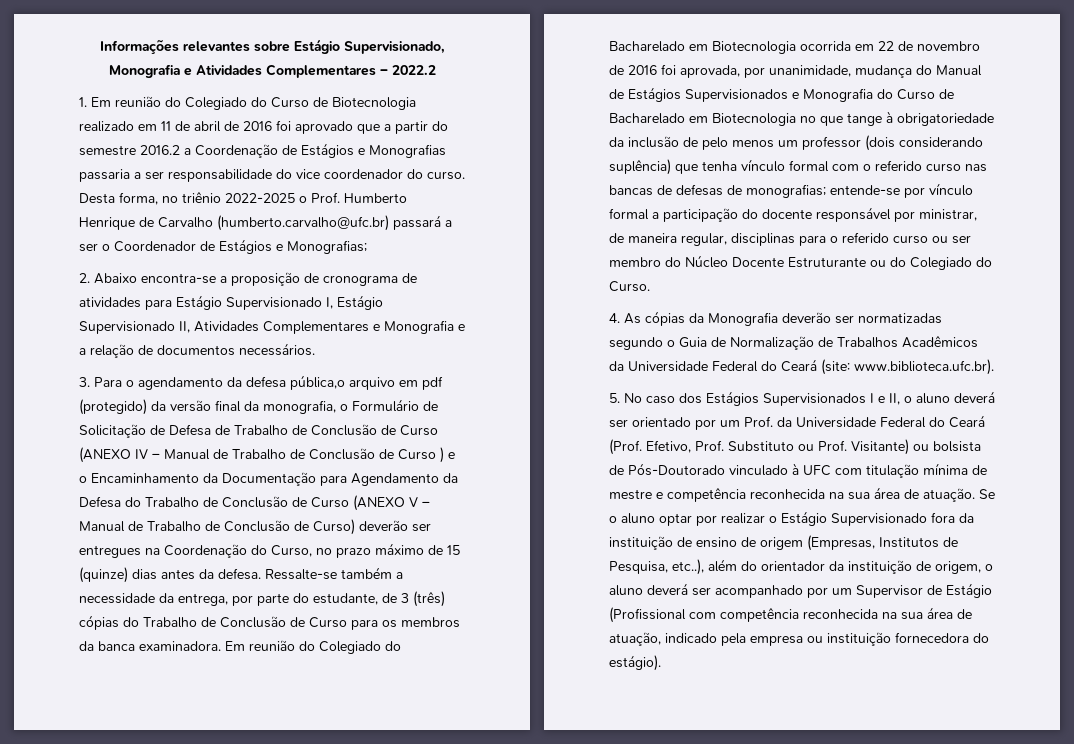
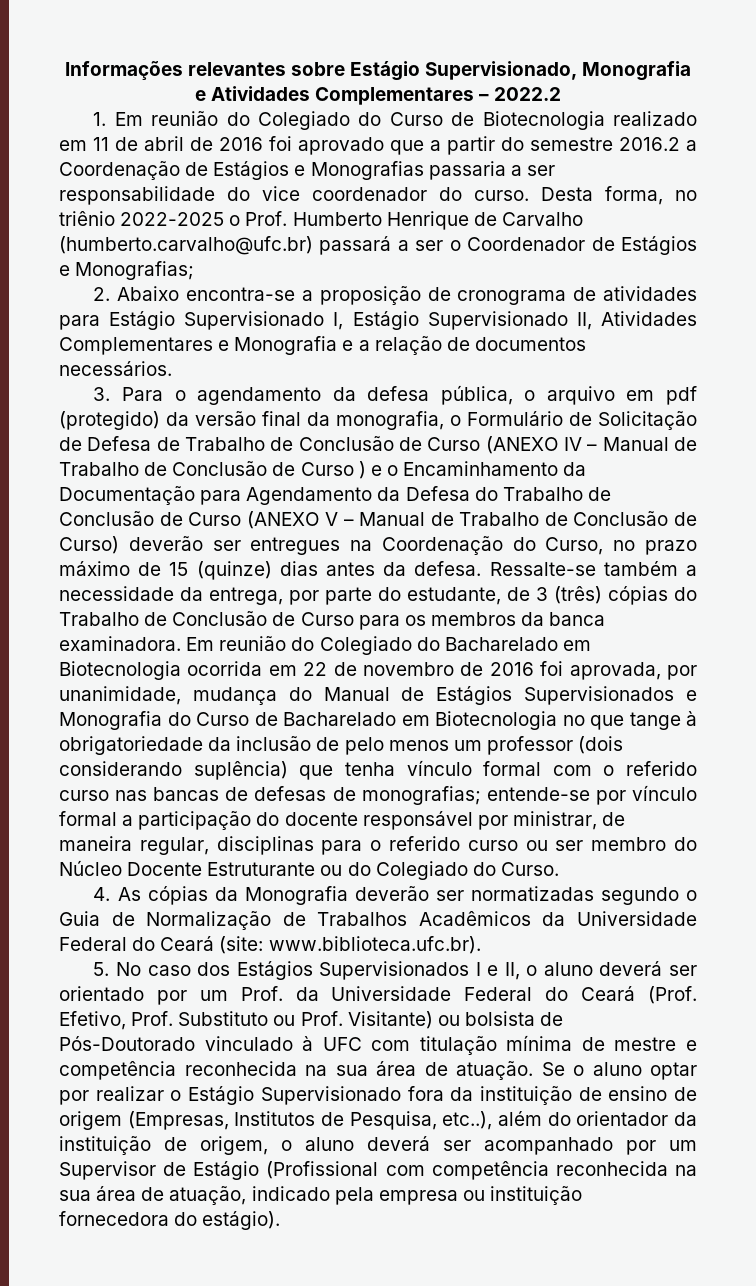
- 3. Para o agendamento da defesa pública,o arquivo em pdf (protegido) da versão final da monografia, o Formulário de Solicitação de Defesa de Trabalho de Conclusão de Curso (ANEXO IV – Manual de Trabalho de Conclusão de Curso ) e o Encaminhamento da Documentação para Agendamento da Defesa do Trabalho de Conclusão de Curso (ANEXO V – Manual de Trabalho de Conclusão de Curso) deverão ser entregues na Coordenação do Curso, no prazo máximo de 15 (quinze) dias antes da defesa.
+ 3. Para o agendamento da defesa pública, o arquivo em pdf (protegido) da versão final da monografia, o Formulário de Solicitação de Defesa de Trabalho de Conclusão de Curso (ANEXO IV – Manual de Trabalho de Conclusão de Curso ) e o Encaminhamento da Documentação para Agendamento da Defesa do Trabalho de Conclusão de Curso (ANEXO V – Manual de Trabalho de Conclusão de Curso) deverão ser entregues na Coordenação do Curso, no prazo máximo de 15 (quinze) dias antes da defesa.

